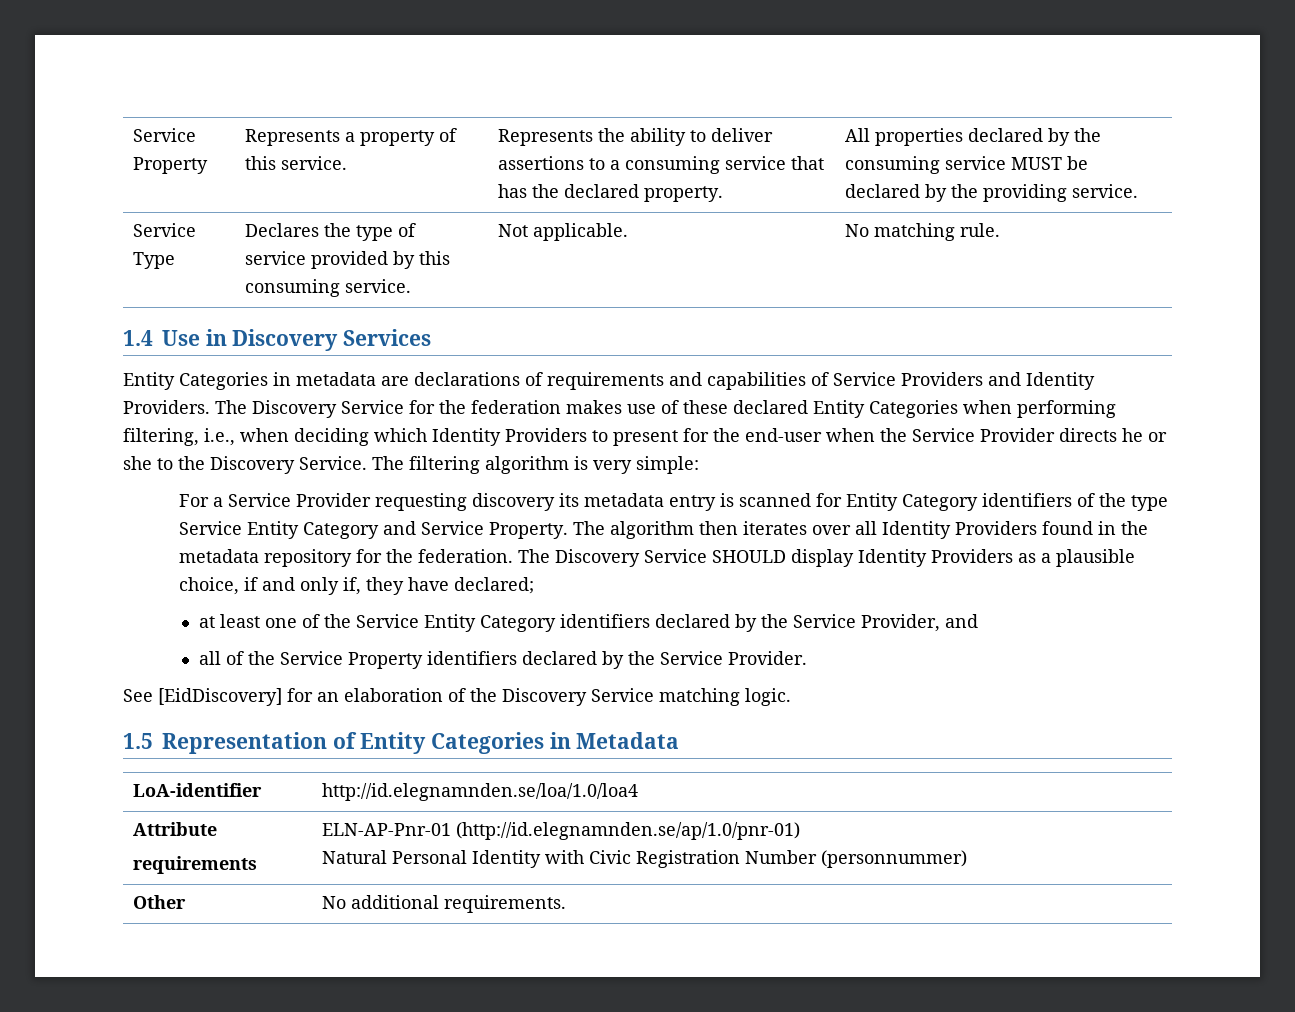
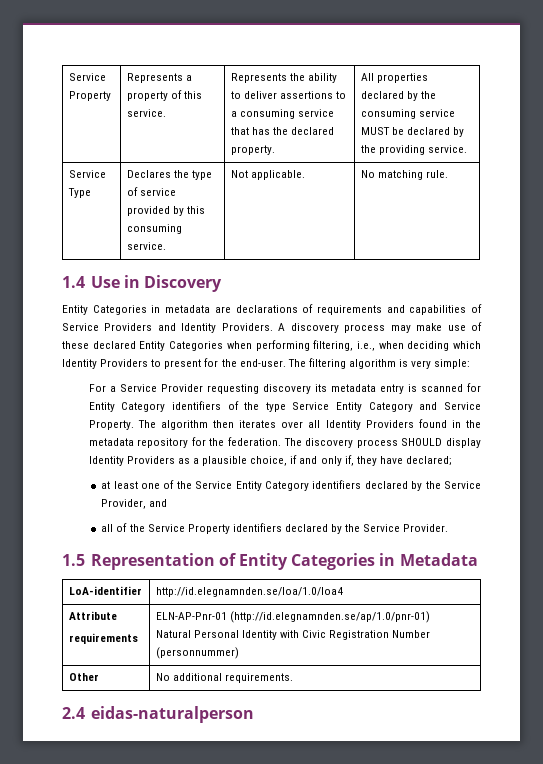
- 1.4 Use in Discovery Services
+ 1.4 Use in Discovery
- The Discovery Service for the federation makes use of these declared Entity Categories when performing filtering, i.e., when deciding which Identity Providers to present for the end-user when the Service Provider directs he or she to the Discovery Service.
+ A discovery process may make use of these declared Entity Categories when performing filtering, i.e., when deciding which Identity Providers to present for the end-user.
- The Discovery Service SHOULD display Identity Providers as a plausible choice, if and only if, they have declared;
+ The discovery process SHOULD display Identity Providers as a plausible choice, if and only if, they have declared;
- See [EidDiscovery] for an elaboration of the Discovery Service matching logic.
+ 2.4 eidas-naturalperson

